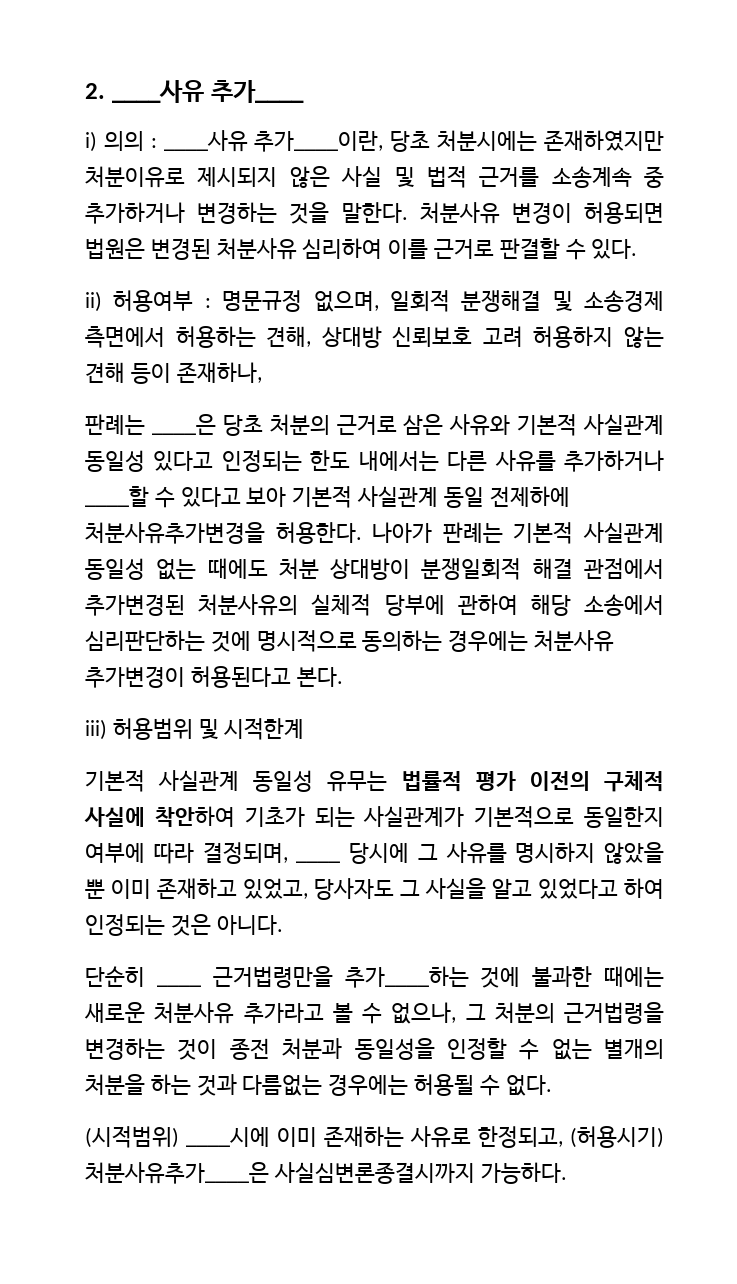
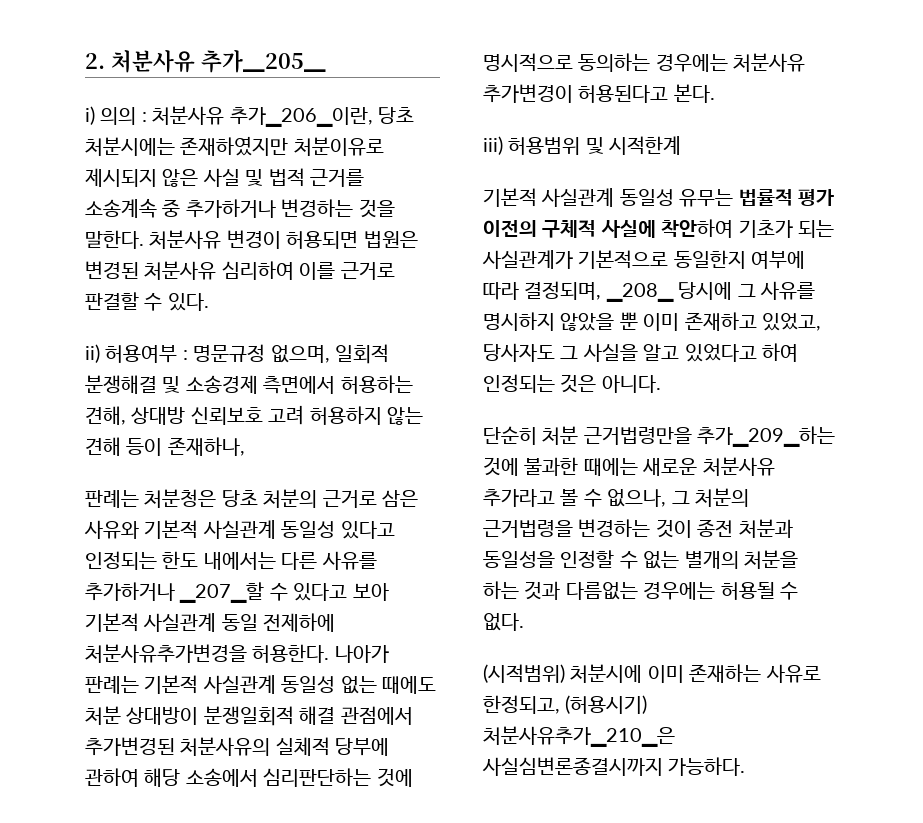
- 2. ____사유 추가____
+ 2. 처분사유 추가▁205▁
- i) 의의 : ____사유 추가____이란, 당초 처분시에는 존재하였지만 처분이유로 제시되지 않은 사실 및 법적 근거를 소송계속 중 추가하거나 변경하는 것을 말한다.
+ i) 의의 : 처분사유 추가▁206▁이란, 당초 처분시에는 존재하였지만 처분이유로 제시되지 않은 사실 및 법적 근거를 소송계속 중 추가하거나 변경하는 것을 말한다.
- 판례는 ____은 당초 처분의 근거로 삼은 사유와 기본적 사실관계 동일성 있다고 인정되는 한도 내에서는 다른 사유를 추가하거나 ____할 수 있다고 보아 기본적 사실관계 동일 전제하에 처분사유추가변경을 허용한다.
+ 판례는 처분청은 당초 처분의 근거로 삼은 사유와 기본적 사실관계 동일성 있다고 인정되는 한도 내에서는 다른 사유를 추가하거나 ▁207▁할 수 있다고 보아 기본적 사실관계 동일 전제하에 처분사유추가변경을 허용한다.
- 기본적 사실관계 동일성 유무는 법률적 평가 이전의 구체적 사실에 착안하여 기초가 되는 사실관계가 기본적으로 동일한지 여부에 따라 결정되며, ____ 당시에 그 사유를 명시하지 않았을 뿐 이미 존재하고 있었고, 당사자도 그 사실을 알고 있었다고 하여 인정되는 것은 아니다.
+ 기본적 사실관계 동일성 유무는 법률적 평가 이전의 구체적 사실에 착안하여 기초가 되는 사실관계가 기본적으로 동일한지 여부에 따라 결정되며, ▁208▁ 당시에 그 사유를 명시하지 않았을 뿐 이미 존재하고 있었고, 당사자도 그 사실을 알고 있었다고 하여 인정되는 것은 아니다.
- 단순히 ____ 근거법령만을 추가____하는 것에 불과한 때에는 새로운 처분사유 추가라고 볼 수 없으나, 그 처분의 근거법령을 변경하는 것이 종전 처분과 동일성을 인정할 수 없는 별개의 처분을 하는 것과 다름없는 경우에는 허용될 수 없다.
+ 단순히 처분 근거법령만을 추가▁209▁하는 것에 불과한 때에는 새로운 처분사유 추가라고 볼 수 없으나, 그 처분의 근거법령을 변경하는 것이 종전 처분과 동일성을 인정할 수 없는 별개의 처분을 하는 것과 다름없는 경우에는 허용될 수 없다.
- (시적범위) ____시에 이미 존재하는 사유로 한정되고, (허용시기) 처분사유추가____은 사실심변론종결시까지 가능하다.
+ (시적범위) 처분시에 이미 존재하는 사유로 한정되고, (허용시기) 처분사유추가▁210▁은 사실심변론종결시까지 가능하다.

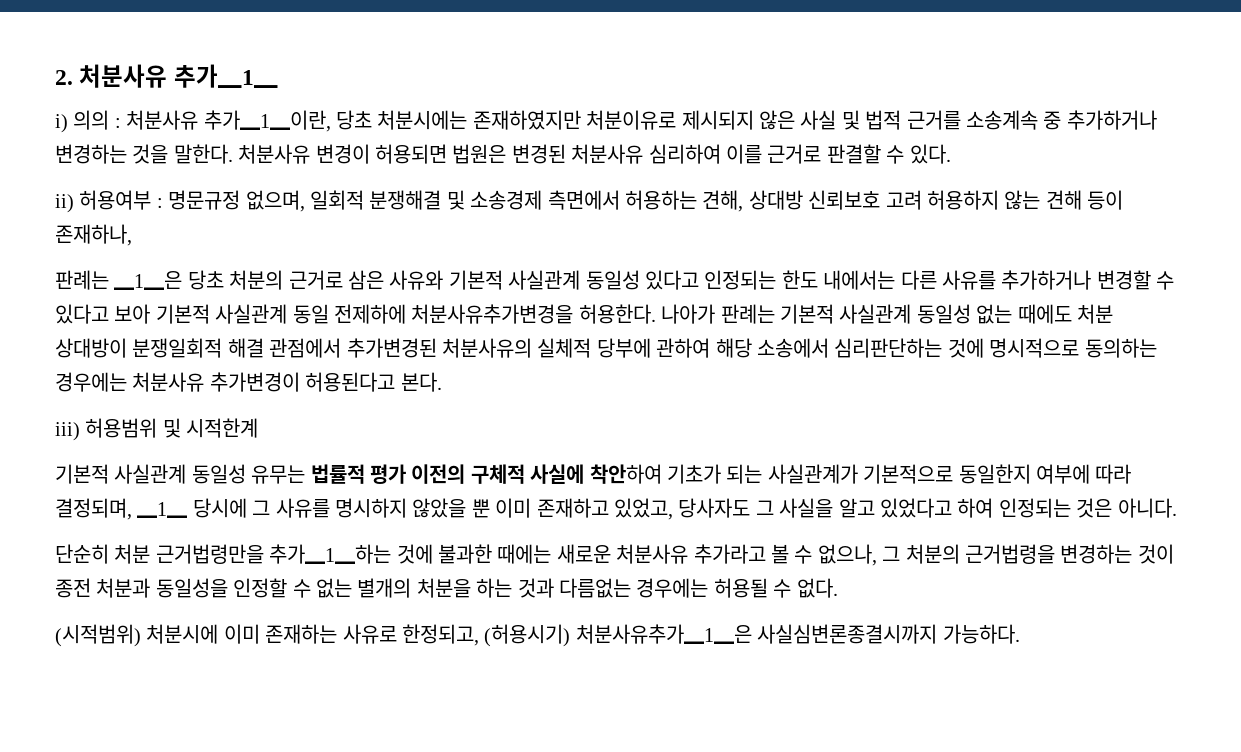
- 2. 처분사유 추가▁205▁
+ 2. 처분사유 추가▁1▁
- i) 의의 : 처분사유 추가▁206▁이란, 당초 처분시에는 존재하였지만 처분이유로 제시되지 않은 사실 및 법적 근거를 소송계속 중 추가하거나 변경하는 것을 말한다.
+ i) 의의 : 처분사유 추가▁1▁이란, 당초 처분시에는 존재하였지만 처분이유로 제시되지 않은 사실 및 법적 근거를 소송계속 중 추가하거나 변경하는 것을 말한다.
- 판례는 처분청은 당초 처분의 근거로 삼은 사유와 기본적 사실관계 동일성 있다고 인정되는 한도 내에서는 다른 사유를 추가하거나 ▁207▁할 수 있다고 보아 기본적 사실관계 동일 전제하에 처분사유추가변경을 허용한다.
+ 판례는 ▁1▁은 당초 처분의 근거로 삼은 사유와 기본적 사실관계 동일성 있다고 인정되는 한도 내에서는 다른 사유를 추가하거나 변경할 수 있다고 보아 기본적 사실관계 동일 전제하에 처분사유추가변경을 허용한다.
- 기본적 사실관계 동일성 유무는 법률적 평가 이전의 구체적 사실에 착안하여 기초가 되는 사실관계가 기본적으로 동일한지 여부에 따라 결정되며, ▁208▁ 당시에 그 사유를 명시하지 않았을 뿐 이미 존재하고 있었고, 당사자도 그 사실을 알고 있었다고 하여 인정되는 것은 아니다.
+ 기본적 사실관계 동일성 유무는 법률적 평가 이전의 구체적 사실에 착안하여 기초가 되는 사실관계가 기본적으로 동일한지 여부에 따라 결정되며, ▁1▁ 당시에 그 사유를 명시하지 않았을 뿐 이미 존재하고 있었고, 당사자도 그 사실을 알고 있었다고 하여 인정되는 것은 아니다.
- 단순히 처분 근거법령만을 추가▁209▁하는 것에 불과한 때에는 새로운 처분사유 추가라고 볼 수 없으나, 그 처분의 근거법령을 변경하는 것이 종전 처분과 동일성을 인정할 수 없는 별개의 처분을 하는 것과 다름없는 경우에는 허용될 수 없다.
+ 단순히 처분 근거법령만을 추가▁1▁하는 것에 불과한 때에는 새로운 처분사유 추가라고 볼 수 없으나, 그 처분의 근거법령을 변경하는 것이 종전 처분과 동일성을 인정할 수 없는 별개의 처분을 하는 것과 다름없는 경우에는 허용될 수 없다.
- (시적범위) 처분시에 이미 존재하는 사유로 한정되고, (허용시기) 처분사유추가▁210▁은 사실심변론종결시까지 가능하다.
+ (시적범위) 처분시에 이미 존재하는 사유로 한정되고, (허용시기) 처분사유추가▁1▁은 사실심변론종결시까지 가능하다.

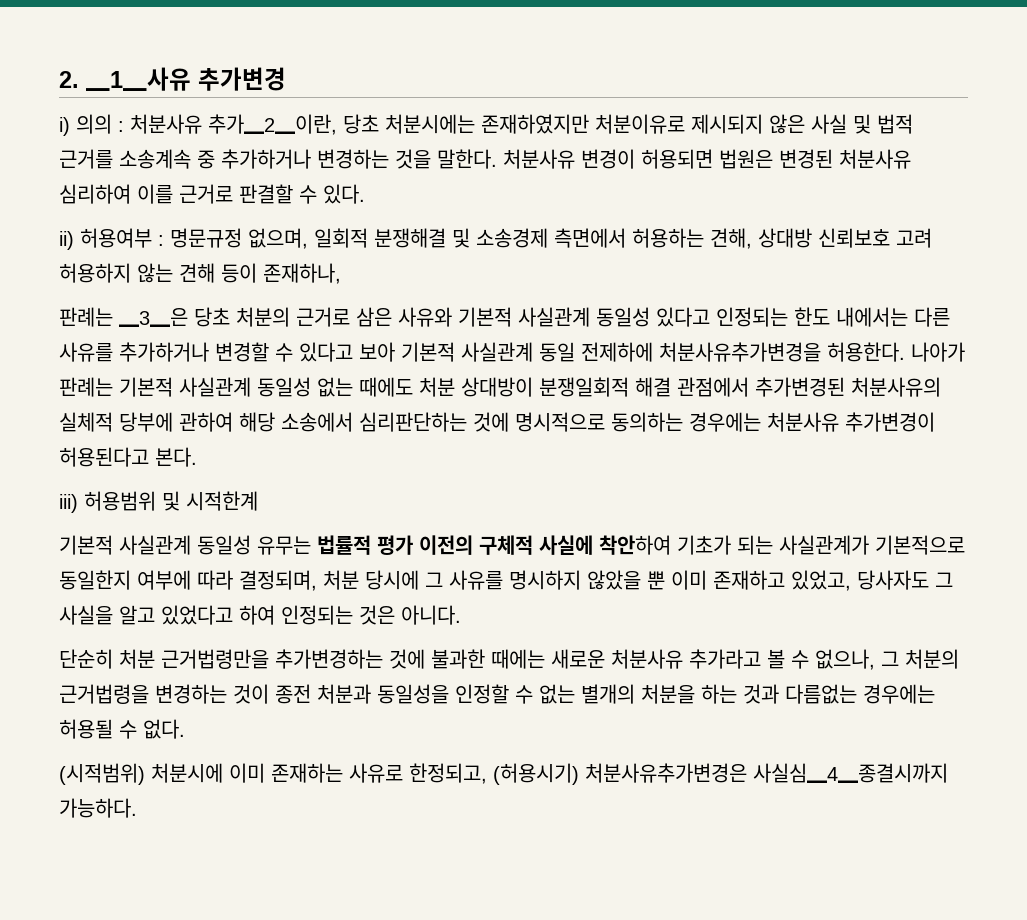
- 2. 처분사유 추가▁1▁
+ 2. ▁1▁사유 추가변경
- i) 의의 : 처분사유 추가▁1▁이란, 당초 처분시에는 존재하였지만 처분이유로 제시되지 않은 사실 및 법적 근거를 소송계속 중 추가하거나 변경하는 것을 말한다.
+ i) 의의 : 처분사유 추가▁2▁이란, 당초 처분시에는 존재하였지만 처분이유로 제시되지 않은 사실 및 법적 근거를 소송계속 중 추가하거나 변경하는 것을 말한다.
- 판례는 ▁1▁은 당초 처분의 근거로 삼은 사유와 기본적 사실관계 동일성 있다고 인정되는 한도 내에서는 다른 사유를 추가하거나 변경할 수 있다고 보아 기본적 사실관계 동일 전제하에 처분사유추가변경을 허용한다.
+ 판례는 ▁3▁은 당초 처분의 근거로 삼은 사유와 기본적 사실관계 동일성 있다고 인정되는 한도 내에서는 다른 사유를 추가하거나 변경할 수 있다고 보아 기본적 사실관계 동일 전제하에 처분사유추가변경을 허용한다.
- 기본적 사실관계 동일성 유무는 법률적 평가 이전의 구체적 사실에 착안하여 기초가 되는 사실관계가 기본적으로 동일한지 여부에 따라 결정되며, ▁1▁ 당시에 그 사유를 명시하지 않았을 뿐 이미 존재하고 있었고, 당사자도 그 사실을 알고 있었다고 하여 인정되는 것은 아니다.
+ 기본적 사실관계 동일성 유무는 법률적 평가 이전의 구체적 사실에 착안하여 기초가 되는 사실관계가 기본적으로 동일한지 여부에 따라 결정되며, 처분 당시에 그 사유를 명시하지 않았을 뿐 이미 존재하고 있었고, 당사자도 그 사실을 알고 있었다고 하여 인정되는 것은 아니다.
- 단순히 처분 근거법령만을 추가▁1▁하는 것에 불과한 때에는 새로운 처분사유 추가라고 볼 수 없으나, 그 처분의 근거법령을 변경하는 것이 종전 처분과 동일성을 인정할 수 없는 별개의 처분을 하는 것과 다름없는 경우에는 허용될 수 없다.
+ 단순히 처분 근거법령만을 추가변경하는 것에 불과한 때에는 새로운 처분사유 추가라고 볼 수 없으나, 그 처분의 근거법령을 변경하는 것이 종전 처분과 동일성을 인정할 수 없는 별개의 처분을 하는 것과 다름없는 경우에는 허용될 수 없다.
- (시적범위) 처분시에 이미 존재하는 사유로 한정되고, (허용시기) 처분사유추가▁1▁은 사실심변론종결시까지 가능하다.
+ (시적범위) 처분시에 이미 존재하는 사유로 한정되고, (허용시기) 처분사유추가변경은 사실심▁4▁종결시까지 가능하다.

